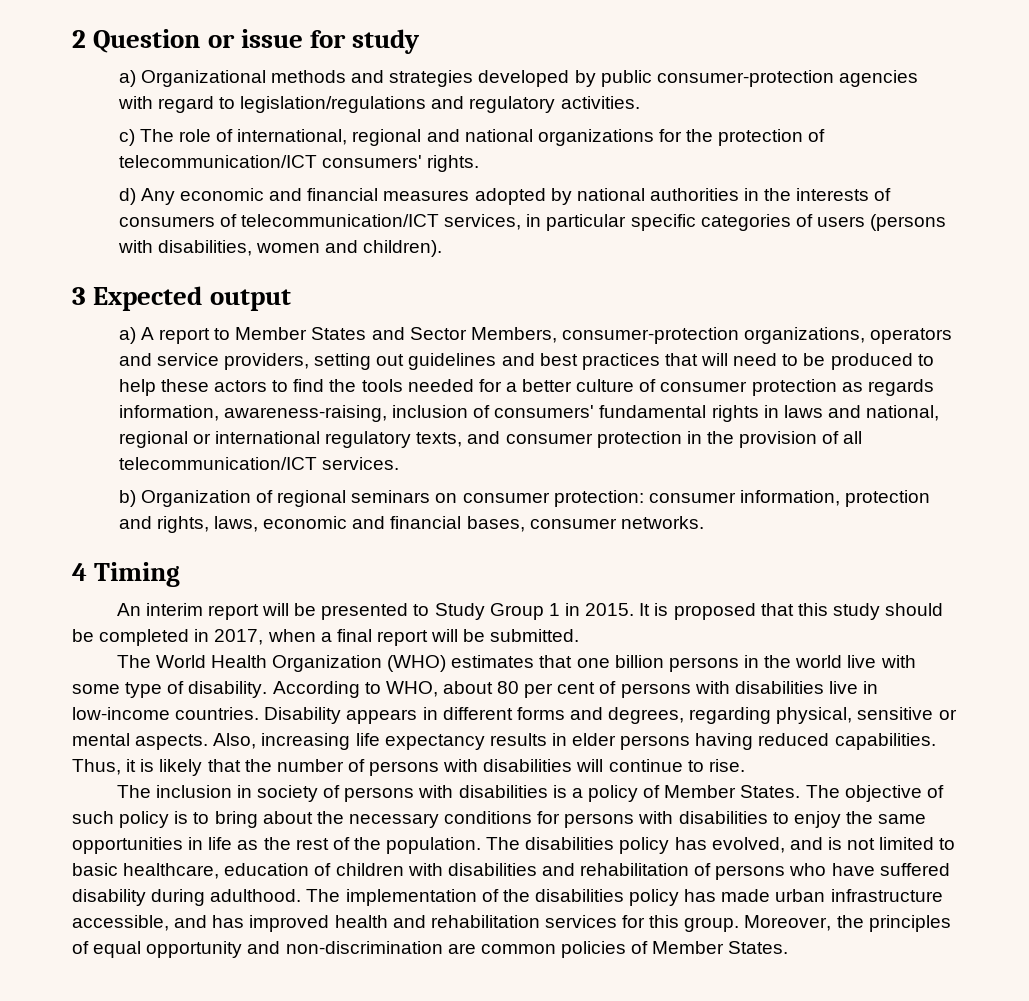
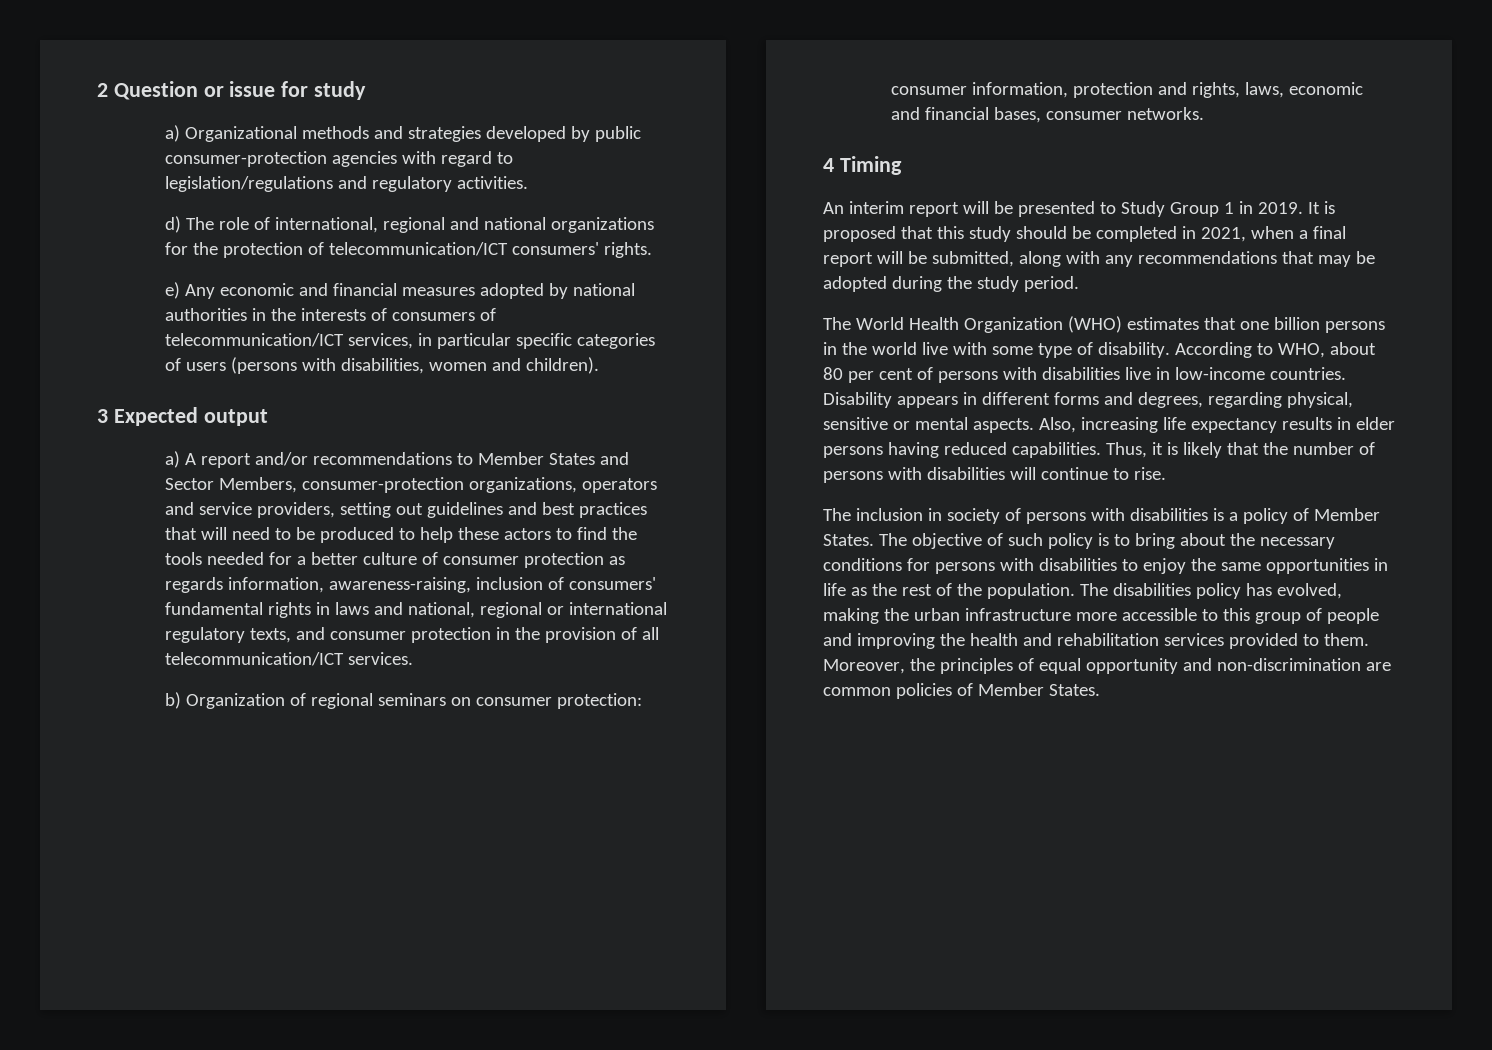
- c) The role of international, regional and national organizations for the protection of telecommunication/ICT consumers' rights.
+ d) The role of international, regional and national organizations for the protection of telecommunication/ICT consumers' rights.
- d) Any economic and financial measures adopted by national authorities in the interests of consumers of telecommunication/ICT services, in particular specific categories of users (persons with disabilities, women and children).
+ e) Any economic and financial measures adopted by national authorities in the interests of consumers of telecommunication/ICT services, in particular specific categories of users (persons with disabilities, women and children).
- a) A report to Member States and Sector Members, consumer-protection organizations, operators and service providers, setting out guidelines and best practices that will need to be produced to help these actors to find the tools needed for a better culture of consumer protection as regards information, awareness-raising, inclusion of consumers' fundamental rights in laws and national, regional or international regulatory texts, and consumer protection in the provision of all telecommunication/ICT services.
+ a) A report and/or recommendations to Member States and Sector Members, consumer-protection organizations, operators and service providers, setting out guidelines and best practices that will need to be produced to help these actors to find the tools needed for a better culture of consumer protection as regards information, awareness-raising, inclusion of consumers' fundamental rights in laws and national, regional or international regulatory texts, and consumer protection in the provision of all telecommunication/ICT services.
- An interim report will be presented to Study Group 1 in 2015.
+ An interim report will be presented to Study Group 1 in 2019.
- It is proposed that this study should be completed in 2017, when a final report will be submitted.
+ It is proposed that this study should be completed in 2021, when a final report will be submitted, along with any recommendations that may be adopted during the study period.
- The disabilities policy has evolved, and is not limited to basic healthcare, education of children with disabilities and rehabilitation of persons who have suffered disability during adulthood. The implementation of the disabilities policy has made urban infrastructure accessible, and has improved health and rehabilitation services for this group.
+ The disabilities policy has evolved, making the urban infrastructure more accessible to this group of people and improving the health and rehabilitation services provided to them.

